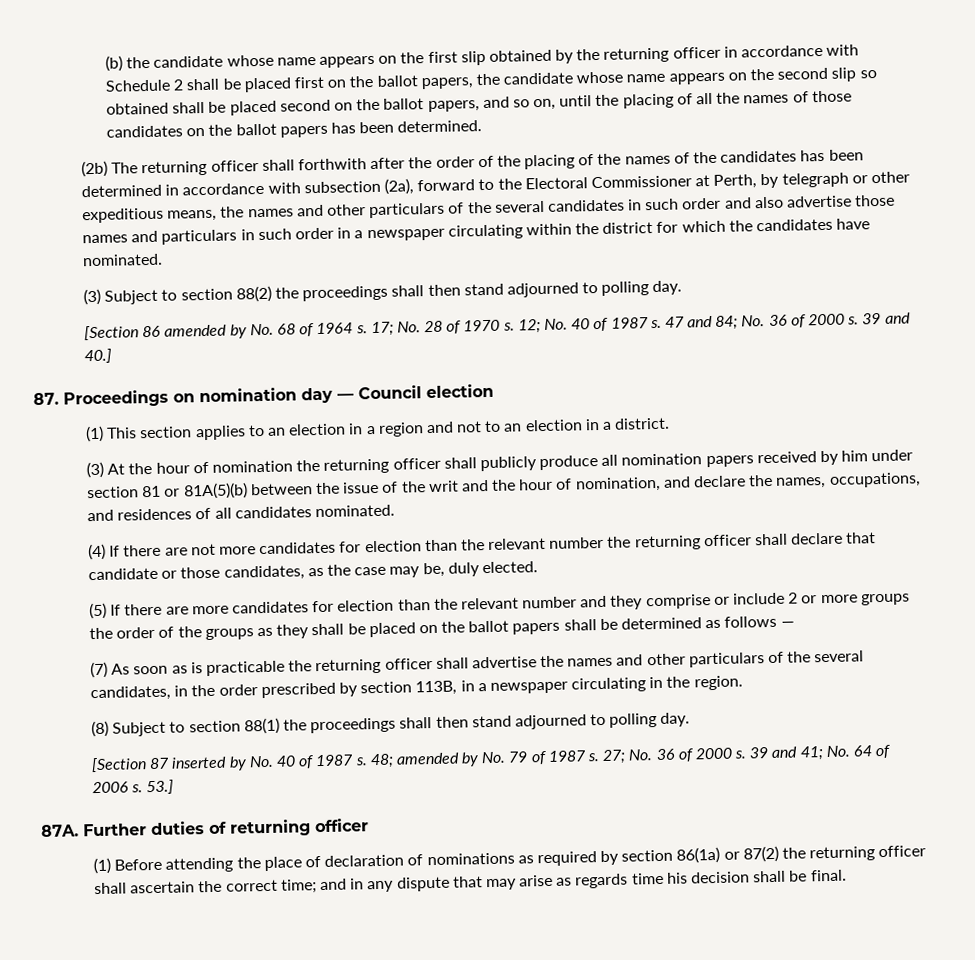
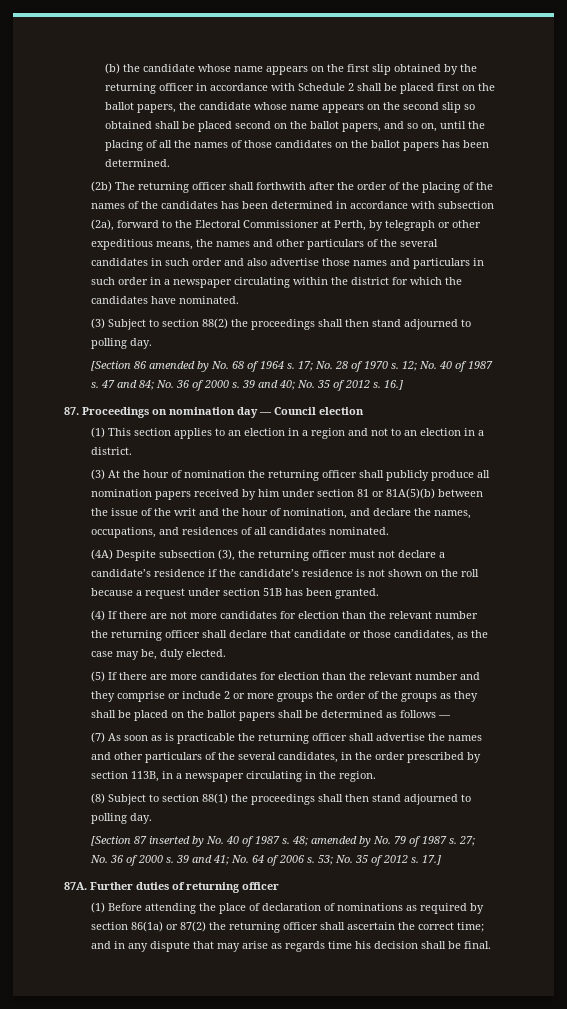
- 39 and 40.]
+ 39 and 40; No. 35 of 2012 s. 16.]
+ (4A) Despite subsection (3), the returning officer must not declare a candidate’s residence if the candidate’s residence is not shown on the roll because a request under section 51B has been granted.
- 53.]
+ 53; No. 35 of 2012 s. 17.]

